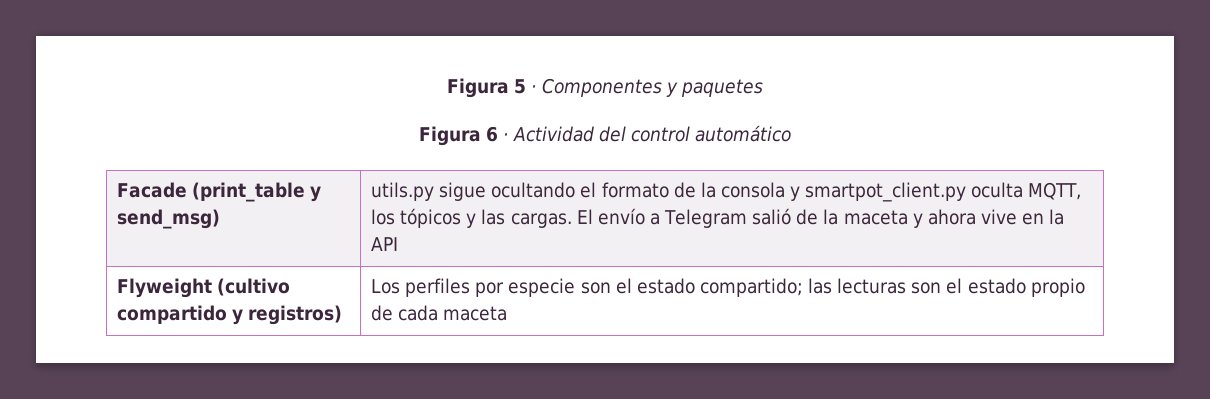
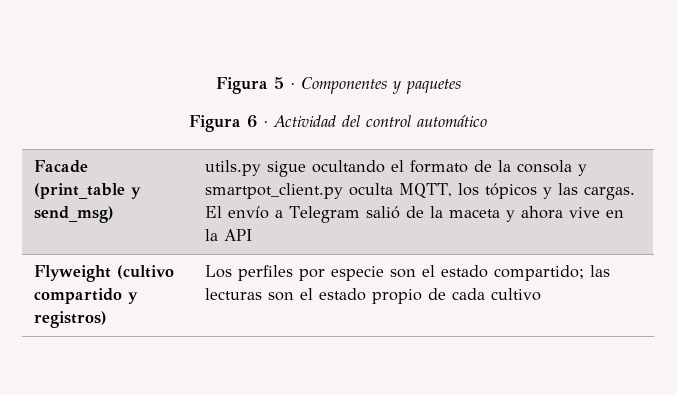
- Flyweight (cultivo compartido y registros) | Los perfiles por especie son el estado compartido; las lecturas son el estado propio de cada maceta
+ Flyweight (cultivo compartido y registros) | Los perfiles por especie son el estado compartido; las lecturas son el estado propio de cada cultivo

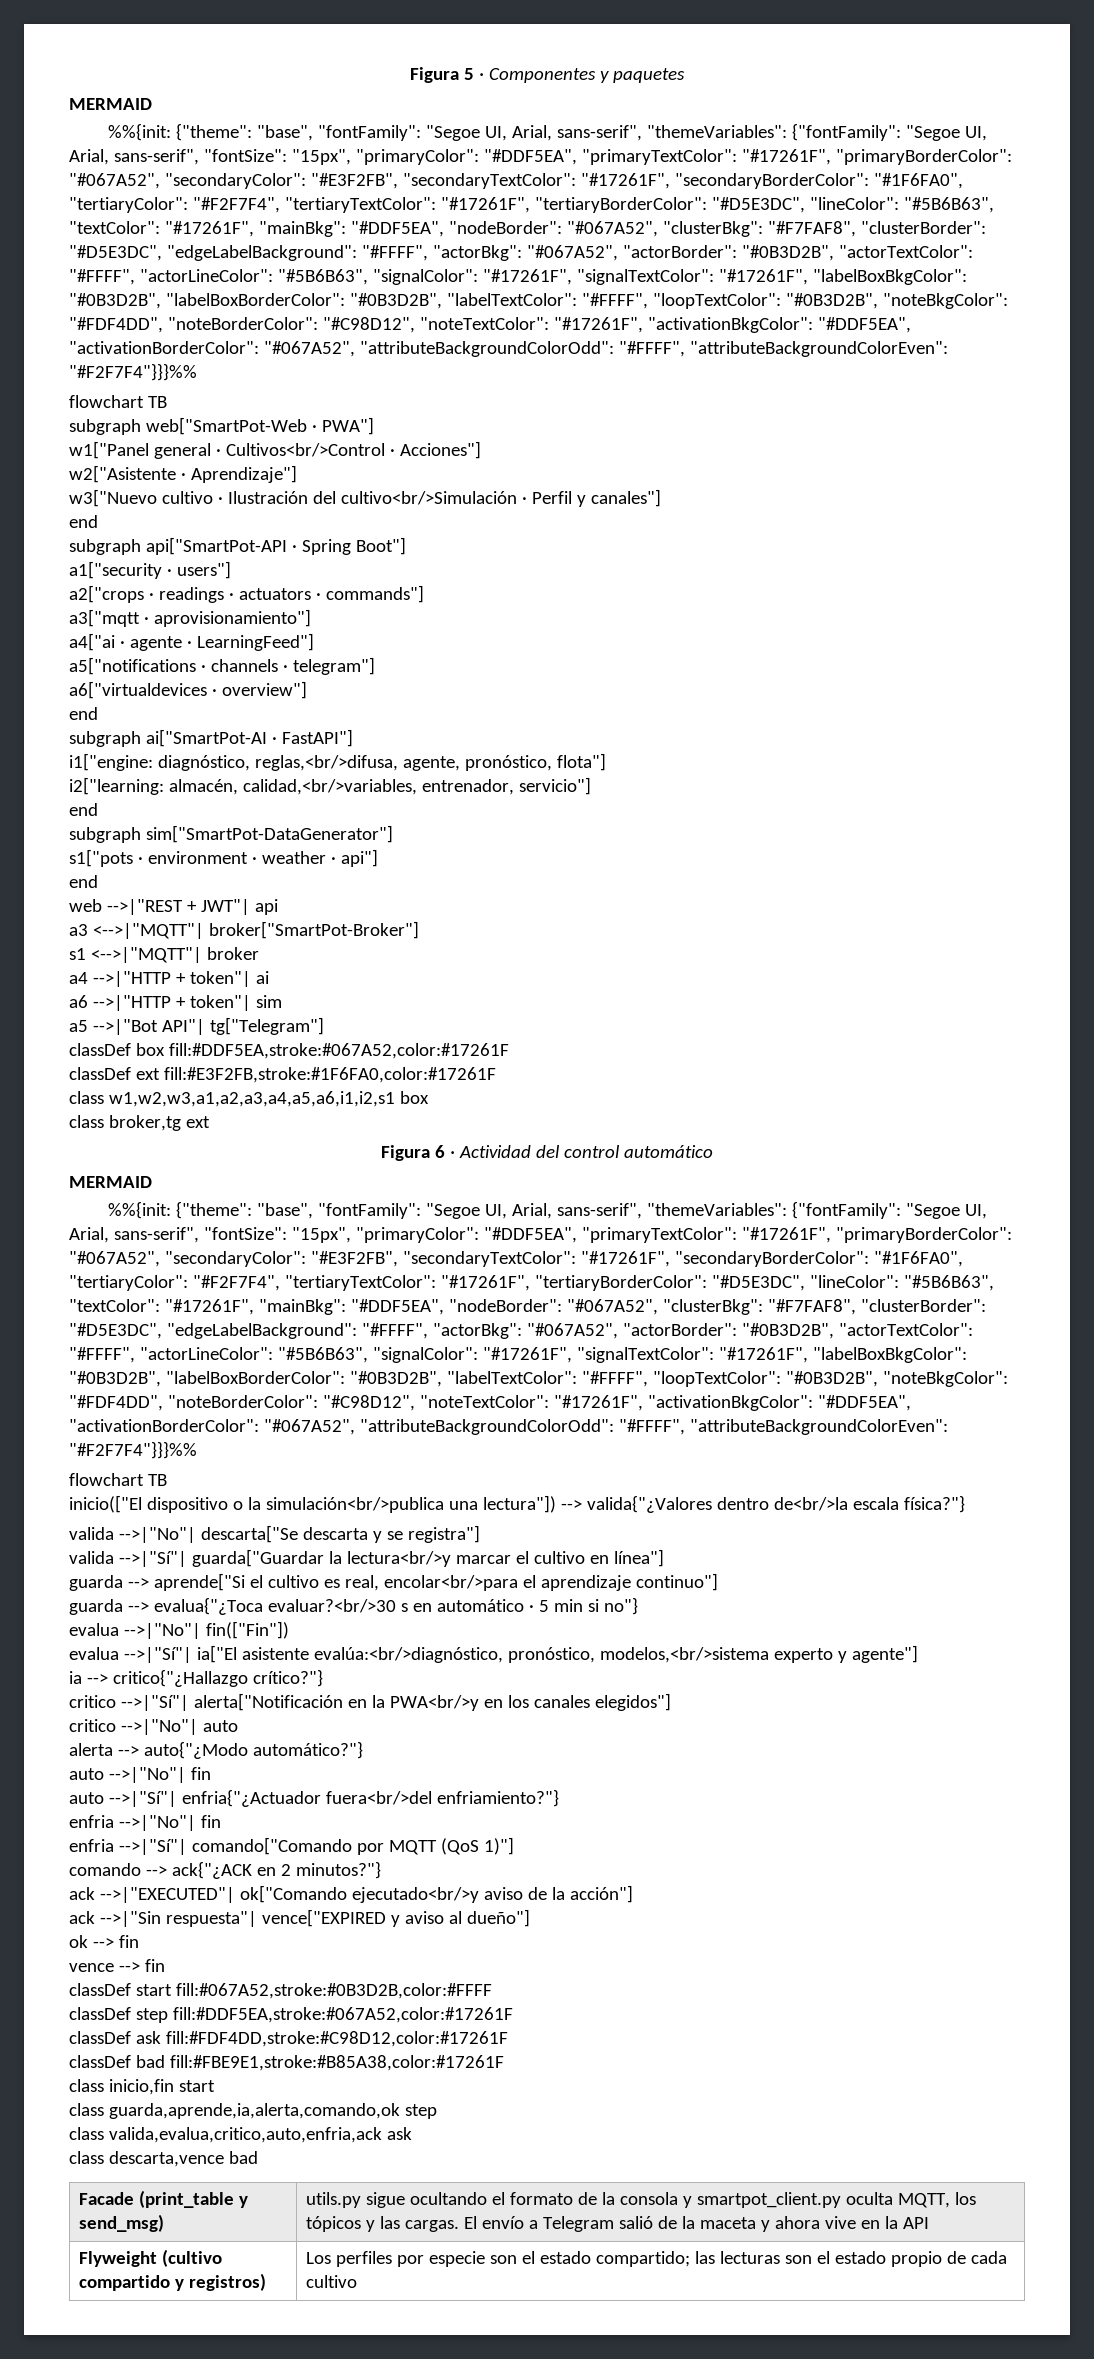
  Figura 5 · Componentes y paquetes
+ MERMAID
+ %%{init: {"theme": "base", "fontFamily": "Segoe UI, Arial, sans-serif", "themeVariables": {"fontFamily": "Segoe UI, Arial, sans-serif", "fontSize": "15px", "primaryColor": "#DDF5EA", "primaryTextColor": "#17261F", "primaryBorderColor": "#067A52", "secondaryColor": "#E3F2FB", "secondaryTextColor": "#17261F", "secondaryBorderColor": "#1F6FA0", "tertiaryColor": "#F2F7F4", "tertiaryTextColor": "#17261F", "tertiaryBorderColor": "#D5E3DC", "lineColor": "#5B6B63", "textColor": "#17261F", "mainBkg": "#DDF5EA", "nodeBorder": "#067A52", "clusterBkg": "#F7FAF8", "clusterBorder": "#D5E3DC", "edgeLabelBackground": "#FFFF", "actorBkg": "#067A52", "actorBorder": "#0B3D2B", "actorTextColor": "#FFFF", "actorLineColor": "#5B6B63", "signalColor": "#17261F", "signalTextColor": "#17261F", "labelBoxBkgColor": "#0B3D2B", "labelBoxBorderColor": "#0B3D2B", "labelTextColor": "#FFFF", "loopTextColor": "#0B3D2B", "noteBkgColor": "#FDF4DD", "noteBorderColor": "#C98D12", "noteTextColor": "#17261F", "activationBkgColor": "#DDF5EA", "activationBorderColor": "#067A52", "attributeBackgroundColorOdd": "#FFFF", "attributeBackgroundColorEven": "#F2F7F4"}}}%%
+ flowchart TB
+ subgraph web["SmartPot-Web · PWA"]
+ w1["Panel general · Cultivos<br/>Control · Acciones"]
+ w2["Asistente · Aprendizaje"]
+ w3["Nuevo cultivo · Ilustración del cultivo<br/>Simulación · Perfil y canales"]
+ end
+ subgraph api["SmartPot-API · Spring Boot"]
+ a1["security · users"]
+ a2["crops · readings · actuators · commands"]
+ a3["mqtt · aprovisionamiento"]
+ a4["ai · agente · LearningFeed"]
+ a5["notifications · channels · telegram"]
+ a6["virtualdevices · overview"]
+ end
+ subgraph ai["SmartPot-AI · FastAPI"]
+ i1["engine: diagnóstico, reglas,<br/>difusa, agente, pronóstico, flota"]
+ i2["learning: almacén, calidad,<br/>variables, entrenador, servicio"]
+ end
+ subgraph sim["SmartPot-DataGenerator"]
+ s1["pots · environment · weather · api"]
+ end
+ web -->|"REST + JWT"| api
+ a3 <-->|"MQTT"| broker["SmartPot-Broker"]
+ s1 <-->|"MQTT"| broker
+ a4 -->|"HTTP + token"| ai
+ a6 -->|"HTTP + token"| sim
+ a5 -->|"Bot API"| tg["Telegram"]
+ classDef box fill:#DDF5EA,stroke:#067A52,color:#17261F
+ classDef ext fill:#E3F2FB,stroke:#1F6FA0,color:#17261F
+ class w1,w2,w3,a1,a2,a3,a4,a5,a6,i1,i2,s1 box
+ class broker,tg ext
  Figura 6 · Actividad del control automático
+ MERMAID
+ %%{init: {"theme": "base", "fontFamily": "Segoe UI, Arial, sans-serif", "themeVariables": {"fontFamily": "Segoe UI, Arial, sans-serif", "fontSize": "15px", "primaryColor": "#DDF5EA", "primaryTextColor": "#17261F", "primaryBorderColor": "#067A52", "secondaryColor": "#E3F2FB", "secondaryTextColor": "#17261F", "secondaryBorderColor": "#1F6FA0", "tertiaryColor": "#F2F7F4", "tertiaryTextColor": "#17261F", "tertiaryBorderColor": "#D5E3DC", "lineColor": "#5B6B63", "textColor": "#17261F", "mainBkg": "#DDF5EA", "nodeBorder": "#067A52", "clusterBkg": "#F7FAF8", "clusterBorder": "#D5E3DC", "edgeLabelBackground": "#FFFF", "actorBkg": "#067A52", "actorBorder": "#0B3D2B", "actorTextColor": "#FFFF", "actorLineColor": "#5B6B63", "signalColor": "#17261F", "signalTextColor": "#17261F", "labelBoxBkgColor": "#0B3D2B", "labelBoxBorderColor": "#0B3D2B", "labelTextColor": "#FFFF", "loopTextColor": "#0B3D2B", "noteBkgColor": "#FDF4DD", "noteBorderColor": "#C98D12", "noteTextColor": "#17261F", "activationBkgColor": "#DDF5EA", "activationBorderColor": "#067A52", "attributeBackgroundColorOdd": "#FFFF", "attributeBackgroundColorEven": "#F2F7F4"}}}%%
+ flowchart TB
+ inicio(["El dispositivo o la simulación<br/>publica una lectura"]) --> valida{"¿Valores dentro de<br/>la escala física?"}
+ valida -->|"No"| descarta["Se descarta y se registra"]
+ valida -->|"Sí"| guarda["Guardar la lectura<br/>y marcar el cultivo en línea"]
+ guarda --> aprende["Si el cultivo es real, encolar<br/>para el aprendizaje continuo"]
+ guarda --> evalua{"¿Toca evaluar?<br/>30 s en automático · 5 min si no"}
+ evalua -->|"No"| fin(["Fin"])
+ evalua -->|"Sí"| ia["El asistente evalúa:<br/>diagnóstico, pronóstico, modelos,<br/>sistema experto y agente"]
+ ia --> critico{"¿Hallazgo crítico?"}
+ critico -->|"Sí"| alerta["Notificación en la PWA<br/>y en los canales elegidos"]
+ critico -->|"No"| auto
+ alerta --> auto{"¿Modo automático?"}
+ auto -->|"No"| fin
+ auto -->|"Sí"| enfria{"¿Actuador fuera<br/>del enfriamiento?"}
+ enfria -->|"No"| fin
+ enfria -->|"Sí"| comando["Comando por MQTT (QoS 1)"]
+ comando --> ack{"¿ACK en 2 minutos?"}
+ ack -->|"EXECUTED"| ok["Comando ejecutado<br/>y aviso de la acción"]
+ ack -->|"Sin respuesta"| vence["EXPIRED y aviso al dueño"]
+ ok --> fin
+ vence --> fin
+ classDef start fill:#067A52,stroke:#0B3D2B,color:#FFFF
+ classDef step fill:#DDF5EA,stroke:#067A52,color:#17261F
+ classDef ask fill:#FDF4DD,stroke:#C98D12,color:#17261F
+ classDef bad fill:#FBE9E1,stroke:#B85A38,color:#17261F
+ class inicio,fin start
+ class guarda,aprende,ia,alerta,comando,ok step
+ class valida,evalua,critico,auto,enfria,ack ask
+ class descarta,vence bad

